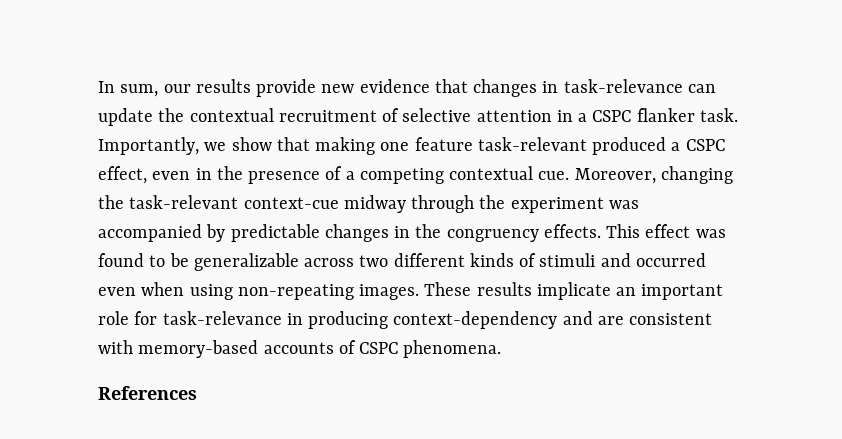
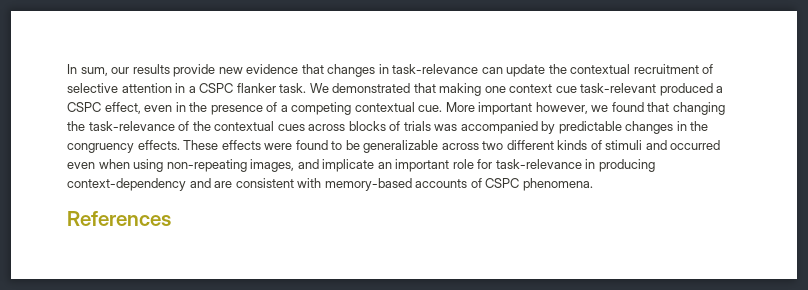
- Importantly, we show that making one feature task-relevant produced a CSPC effect, even in the presence of a competing contextual cue.
+ We demonstrated that making one context cue task-relevant produced a CSPC effect, even in the presence of a competing contextual cue.
- Moreover, changing the task-relevant context-cue midway through the experiment was accompanied by predictable changes in the congruency effects.
+ More important however, we found that changing the task-relevance of the contextual cues across blocks of trials was accompanied by predictable changes in the congruency effects.
- This effect was found to be generalizable across two different kinds of stimuli and occurred even when using non-repeating images. These results implicate an important role for task-relevance in producing context-dependency and are consistent with memory-based accounts of CSPC phenomena.
+ These effects were found to be generalizable across two different kinds of stimuli and occurred even when using non-repeating images, and implicate an important role for task-relevance in producing context-dependency and are consistent with memory-based accounts of CSPC phenomena.

